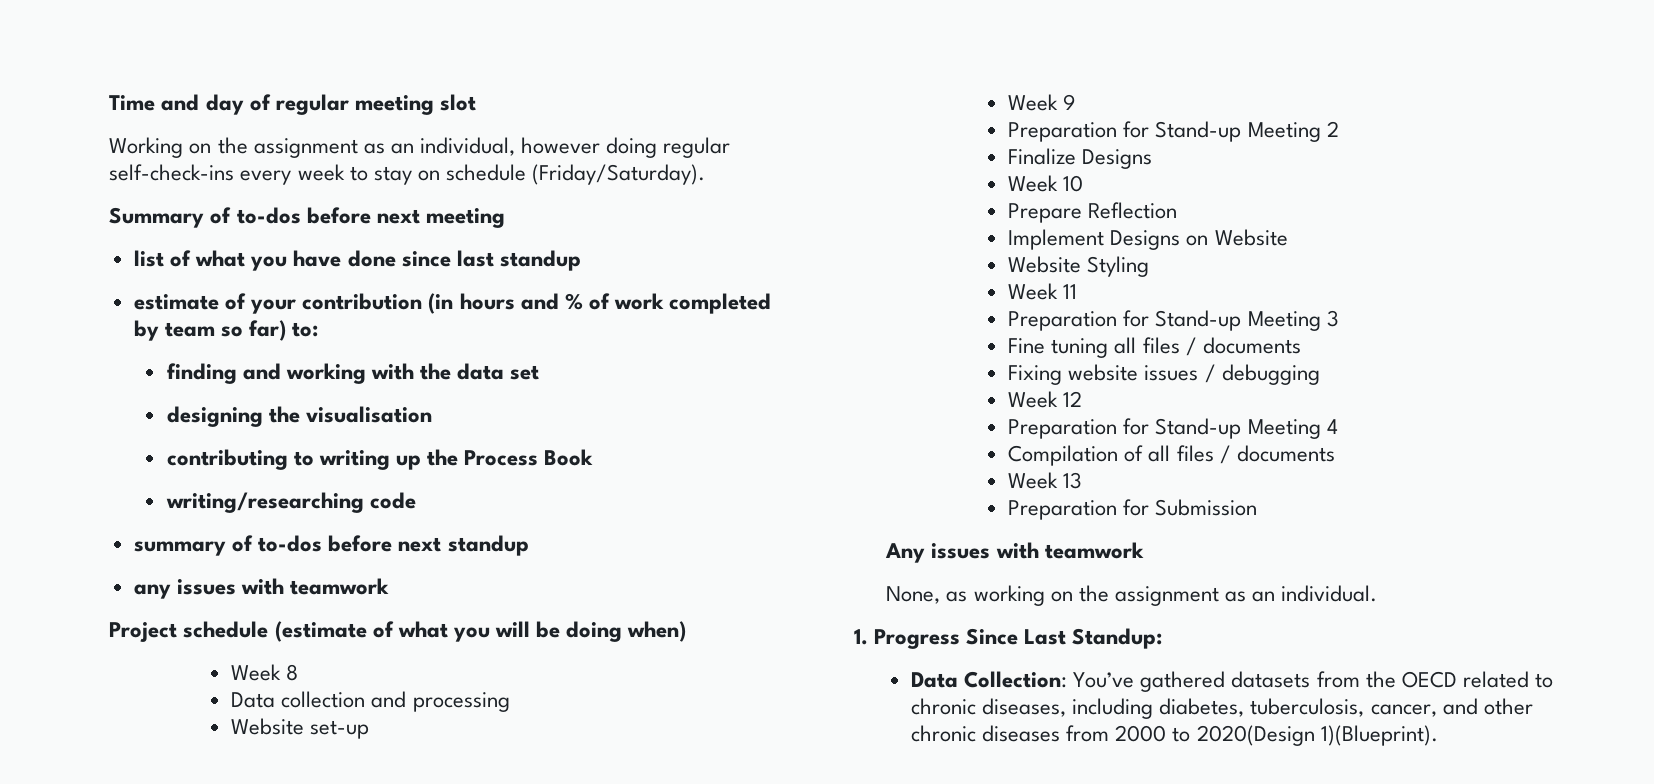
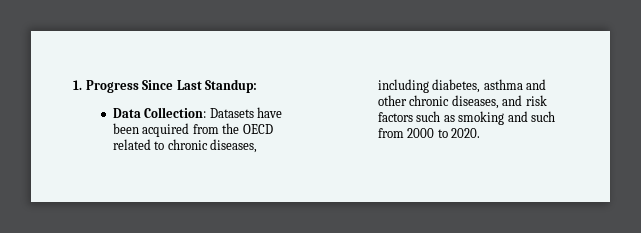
- Time and day of regular meeting slot
- Working on the assignment as an individual, however doing regular self-check-ins every week to stay on schedule (Friday/Saturday).
- Summary of to-dos before next meeting
- list of what you have done since last standup
- estimate of your contribution (in hours and % of work completed by team so far) to:
- finding and working with the data set
- designing the visualisation
- contributing to writing up the Process Book
- writing/researching code
- summary of to-dos before next standup
- any issues with teamwork
- Project schedule (estimate of what you will be doing when)
- Week 8
- Data collection and processing
- Website set-up
- Week 9
- Preparation for Stand-up Meeting 2
- Finalize Designs
- Week 10
- Prepare Reflection
- Implement Designs on Website
- Website Styling
- Week 11
- Preparation for Stand-up Meeting 3
- Fine tuning all files / documents
- Fixing website issues / debugging
- Week 12
- Preparation for Stand-up Meeting 4
- Compilation of all files / documents
- Week 13
- Preparation for Submission
- Any issues with teamwork
- None, as working on the assignment as an individual.
- Data Collection: You’ve gathered datasets from the OECD related to chronic diseases, including diabetes, tuberculosis, cancer, and other chronic diseases from 2000 to 2020(Design 1)(Blueprint).
+ Data Collection: Datasets have been acquired from the OECD related to chronic diseases, including diabetes, asthma and other chronic diseases, and risk factors such as smoking and such from 2000 to 2020.

